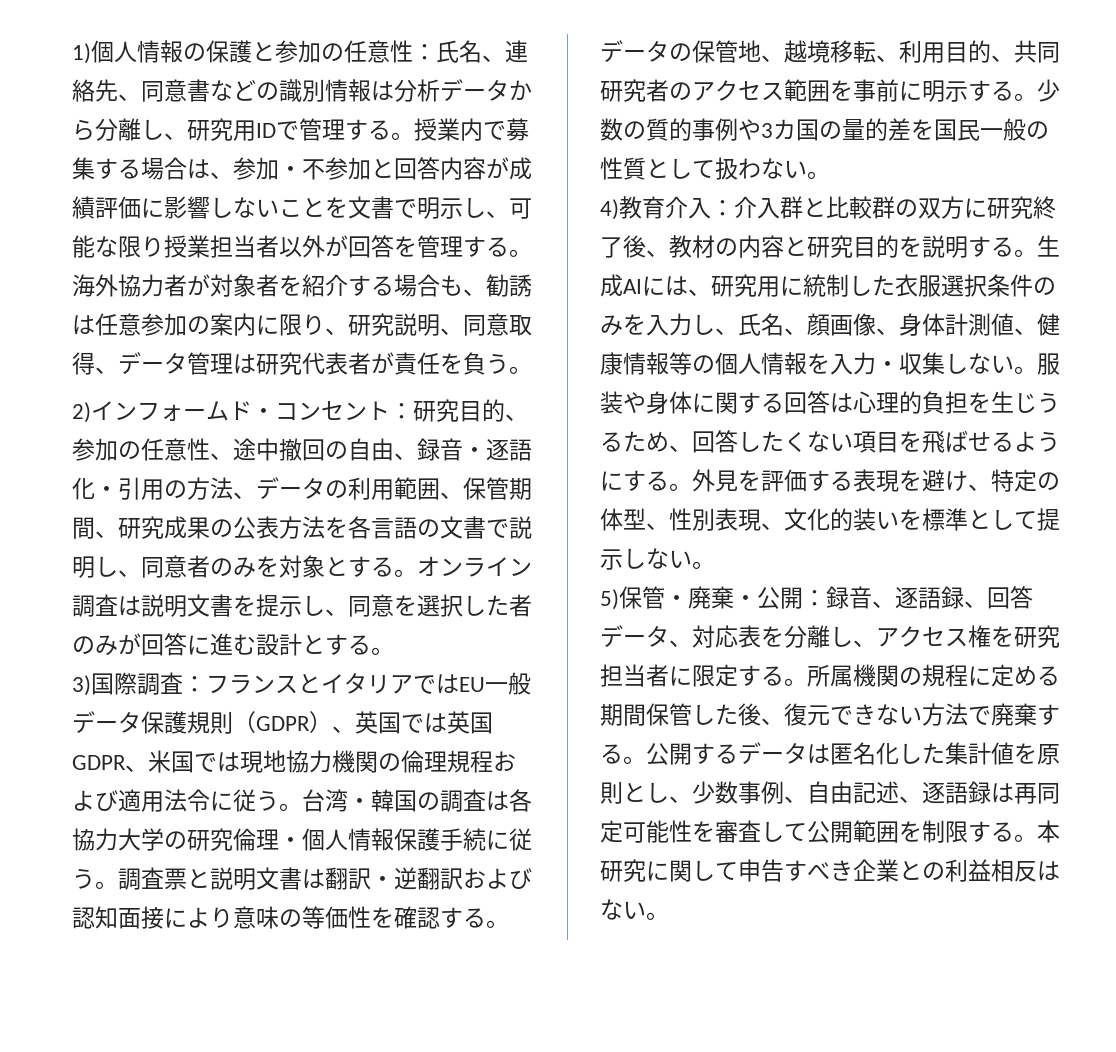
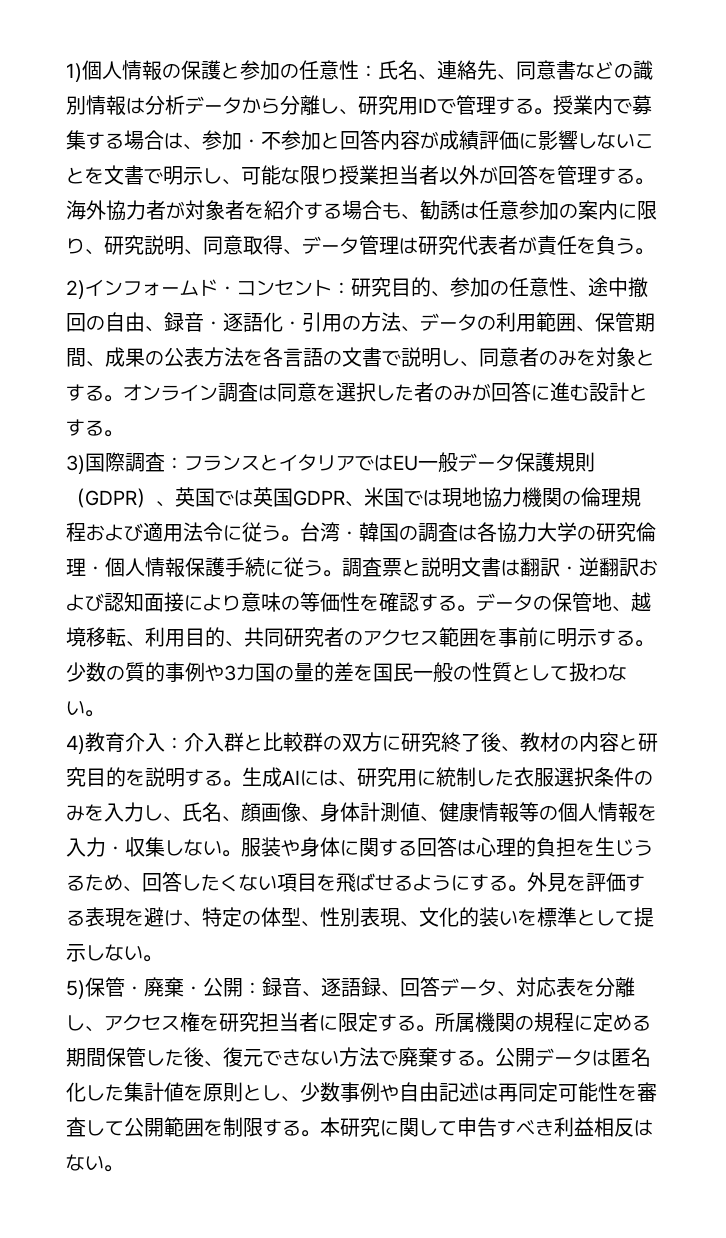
- 2)インフォームド・コンセント：研究目的、参加の任意性、途中撤回の自由、録音・逐語化・引用の方法、データの利用範囲、保管期間、研究成果の公表方法を各言語の文書で説明し、同意者のみを対象とする。
+ 2)インフォームド・コンセント：研究目的、参加の任意性、途中撤回の自由、録音・逐語化・引用の方法、データの利用範囲、保管期間、成果の公表方法を各言語の文書で説明し、同意者のみを対象とする。
- オンライン調査は説明文書を提示し、同意を選択した者のみが回答に進む設計とする。
+ オンライン調査は同意を選択した者のみが回答に進む設計とする。
- 公開するデータは匿名化した集計値を原則とし、少数事例、自由記述、逐語録は再同定可能性を審査して公開範囲を制限する。
+ 公開データは匿名化した集計値を原則とし、少数事例や自由記述は再同定可能性を審査して公開範囲を制限する。
- 本研究に関して申告すべき企業との利益相反はない。
+ 本研究に関して申告すべき利益相反はない。

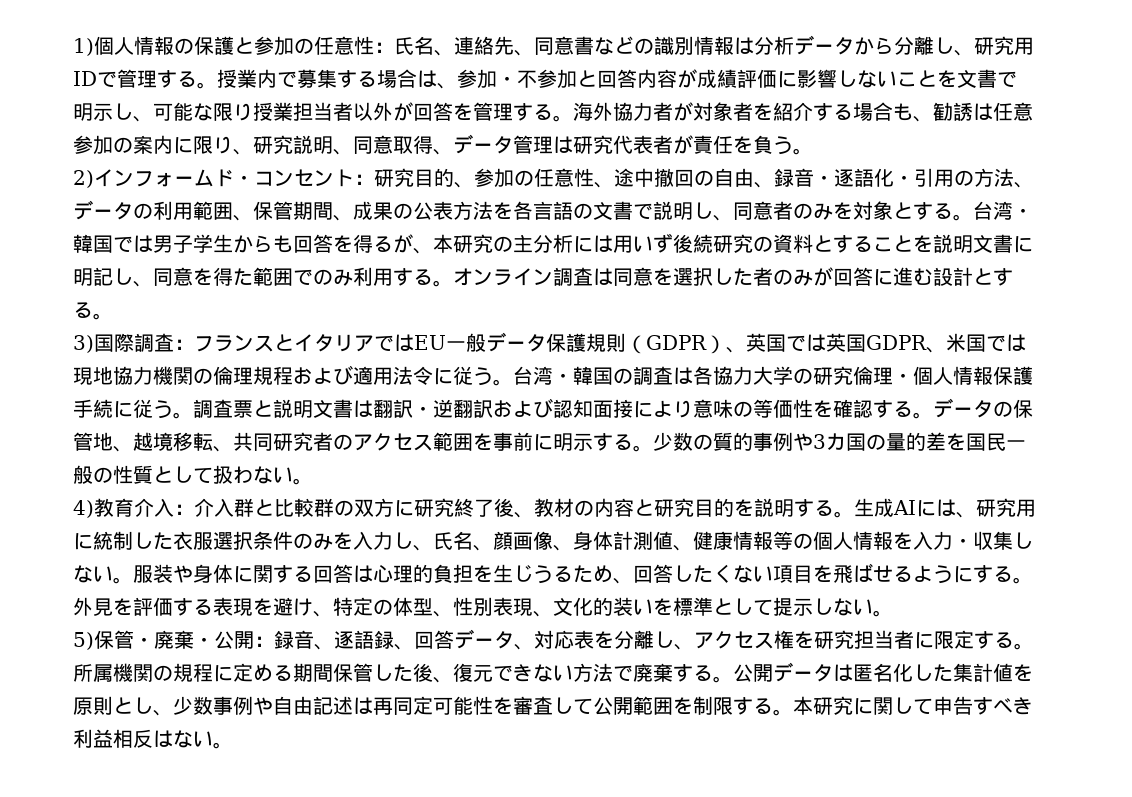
+ 台湾・韓国では男子学生からも回答を得るが、本研究の主分析には用いず後続研究の資料とすることを説明文書に明記し、同意を得た範囲でのみ利用する。
- データの保管地、越境移転、利用目的、共同研究者のアクセス範囲を事前に明示する。
+ データの保管地、越境移転、共同研究者のアクセス範囲を事前に明示する。

